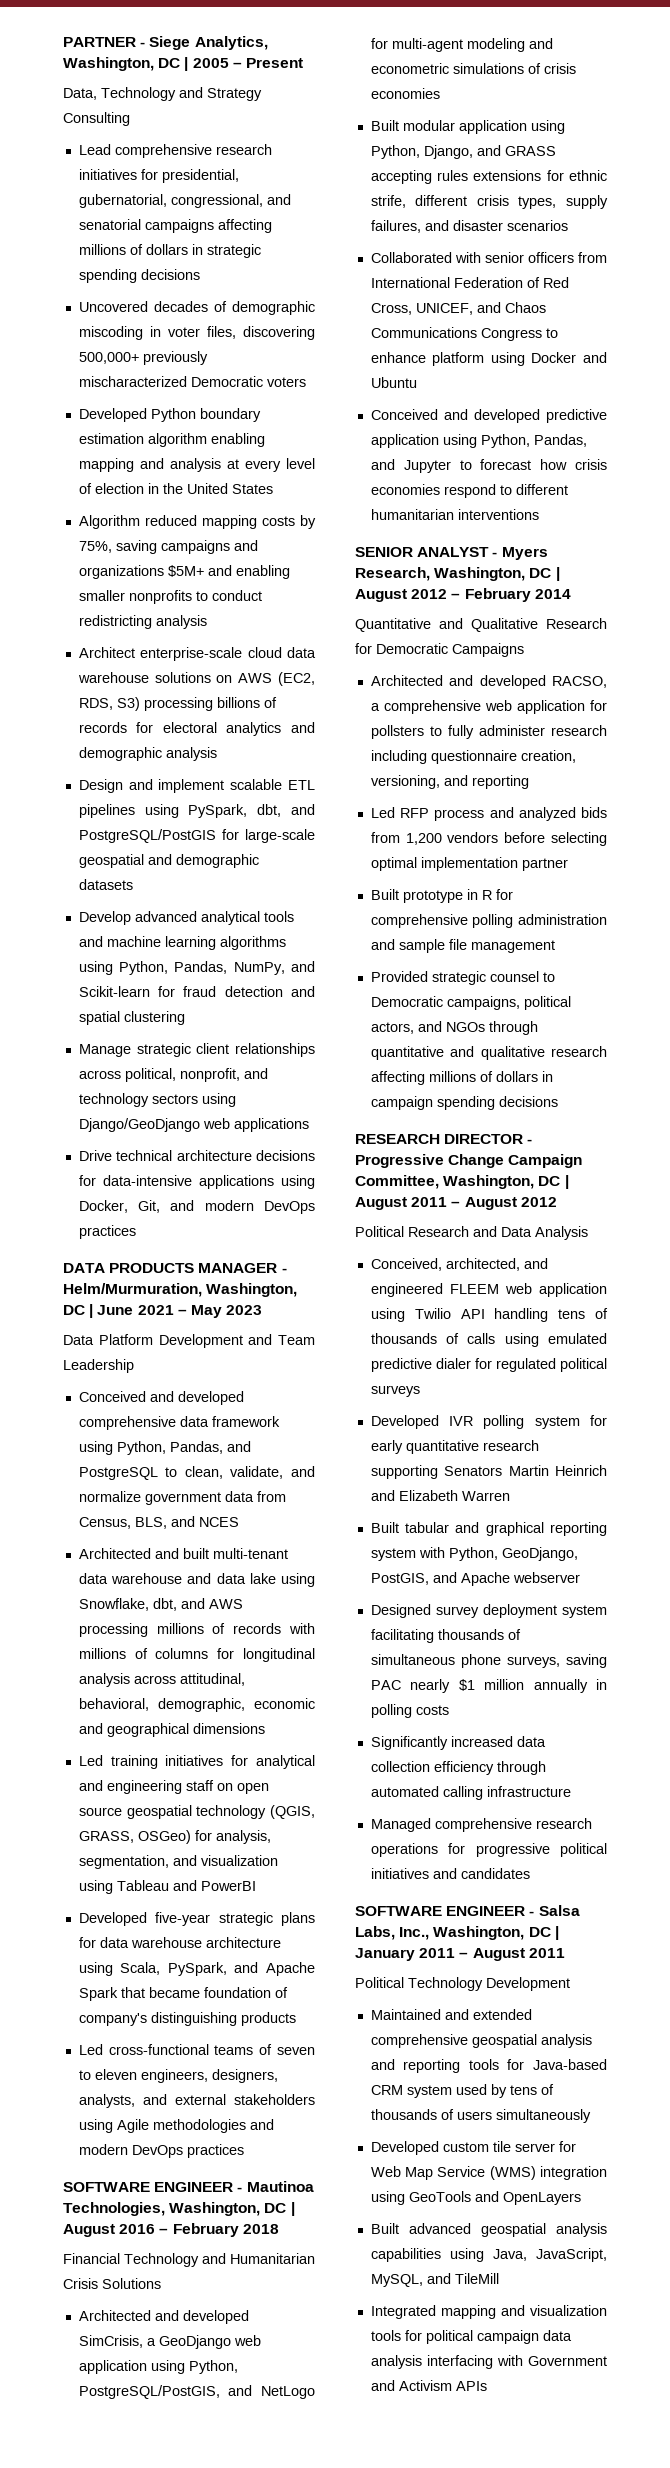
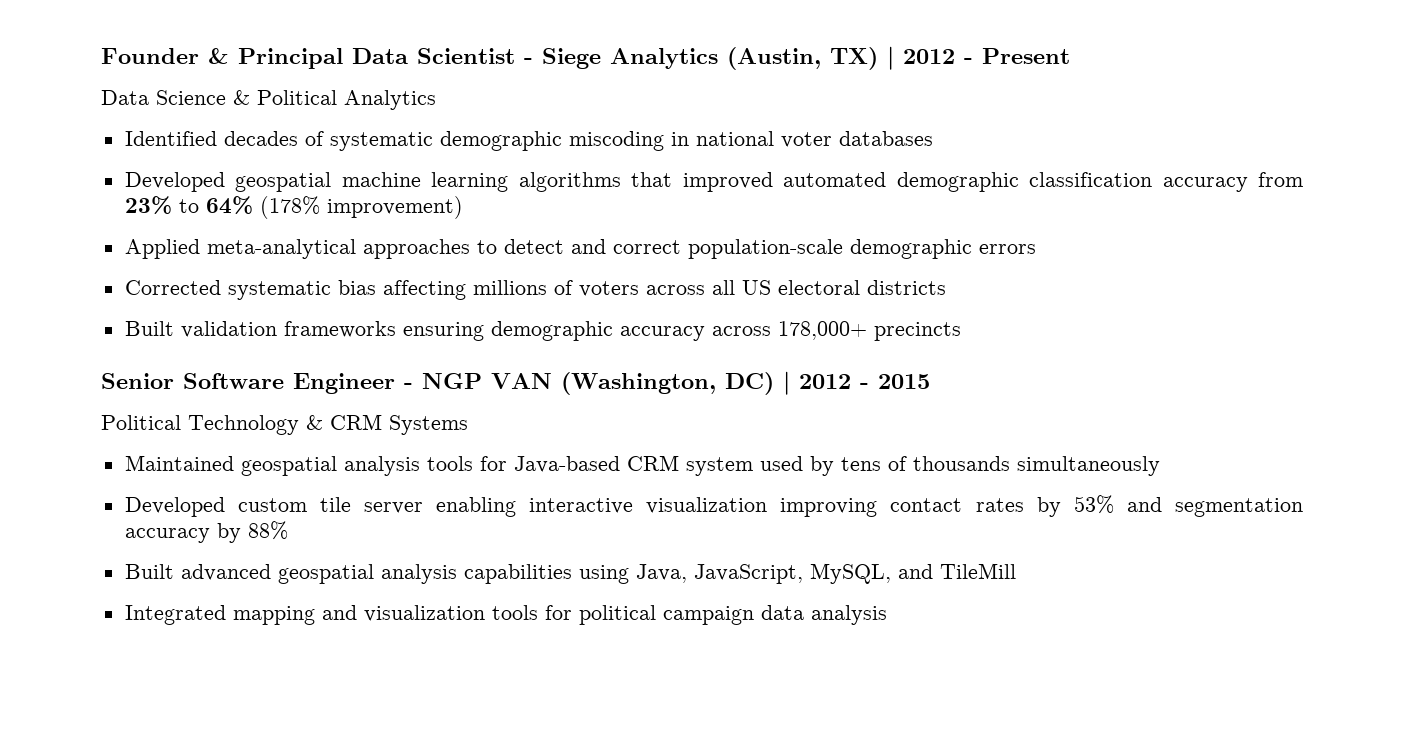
- PARTNER - Siege Analytics, Washington, DC | 2005 – Present
- Data, Technology and Strategy Consulting
- Lead comprehensive research initiatives for presidential, gubernatorial, congressional, and senatorial campaigns affecting millions of dollars in strategic spending decisions
- Uncovered decades of demographic miscoding in voter files, discovering 500,000+ previously mischaracterized Democratic voters
- Developed Python boundary estimation algorithm enabling mapping and analysis at every level of election in the United States
- Algorithm reduced mapping costs by 75%, saving campaigns and organizations $5M+ and enabling smaller nonprofits to conduct redistricting analysis
- Architect enterprise-scale cloud data warehouse solutions on AWS (EC2, RDS, S3) processing billions of records for electoral analytics and demographic analysis
- Design and implement scalable ETL pipelines using PySpark, dbt, and PostgreSQL/PostGIS for large-scale geospatial and demographic datasets
- Develop advanced analytical tools and machine learning algorithms using Python, Pandas, NumPy, and Scikit-learn for fraud detection and spatial clustering
- Manage strategic client relationships across political, nonprofit, and technology sectors using Django/GeoDjango web applications
- Drive technical architecture decisions for data-intensive applications using Docker, Git, and modern DevOps practices
- DATA PRODUCTS MANAGER - Helm/Murmuration, Washington, DC | June 2021 – May 2023
- Data Platform Development and Team Leadership
- Conceived and developed comprehensive data framework using Python, Pandas, and PostgreSQL to clean, validate, and normalize government data from Census, BLS, and NCES
- Architected and built multi-tenant data warehouse and data lake using Snowflake, dbt, and AWS processing millions of records with millions of columns for longitudinal analysis across attitudinal, behavioral, demographic, economic and geographical dimensions
- Led training initiatives for analytical and engineering staff on open source geospatial technology (QGIS, GRASS, OSGeo) for analysis, segmentation, and visualization using Tableau and PowerBI
- Developed five-year strategic plans for data warehouse architecture using Scala, PySpark, and Apache Spark that became foundation of company's distinguishing products
- Led cross-functional teams of seven to eleven engineers, designers, analysts, and external stakeholders using Agile methodologies and modern DevOps practices
- SOFTWARE ENGINEER - Mautinoa Technologies, Washington, DC | August 2016 – February 2018
- Financial Technology and Humanitarian Crisis Solutions
- Architected and developed SimCrisis, a GeoDjango web application using Python, PostgreSQL/PostGIS, and NetLogo for multi-agent modeling and econometric simulations of crisis economies
- Built modular application using Python, Django, and GRASS accepting rules extensions for ethnic strife, different crisis types, supply failures, and disaster scenarios
- Collaborated with senior officers from International Federation of Red Cross, UNICEF, and Chaos Communications Congress to enhance platform using Docker and Ubuntu
- Conceived and developed predictive application using Python, Pandas, and Jupyter to forecast how crisis economies respond to different humanitarian interventions
- SENIOR ANALYST - Myers Research, Washington, DC | August 2012 – February 2014
- Quantitative and Qualitative Research for Democratic Campaigns
- Architected and developed RACSO, a comprehensive web application for pollsters to fully administer research including questionnaire creation, versioning, and reporting
- Led RFP process and analyzed bids from 1,200 vendors before selecting optimal implementation partner
- Built prototype in R for comprehensive polling administration and sample file management
- Provided strategic counsel to Democratic campaigns, political actors, and NGOs through quantitative and qualitative research affecting millions of dollars in campaign spending decisions
- RESEARCH DIRECTOR - Progressive Change Campaign Committee, Washington, DC | August 2011 – August 2012
- Political Research and Data Analysis
- Conceived, architected, and engineered FLEEM web application using Twilio API handling tens of thousands of calls using emulated predictive dialer for regulated political surveys
- Developed IVR polling system for early quantitative research supporting Senators Martin Heinrich and Elizabeth Warren
- Built tabular and graphical reporting system with Python, GeoDjango, PostGIS, and Apache webserver
- Designed survey deployment system facilitating thousands of simultaneous phone surveys, saving PAC nearly $1 million annually in polling costs
- Significantly increased data collection efficiency through automated calling infrastructure
- Managed comprehensive research operations for progressive political initiatives and candidates
- SOFTWARE ENGINEER - Salsa Labs, Inc., Washington, DC | January 2011 – August 2011
- Political Technology Development
- Maintained and extended comprehensive geospatial analysis and reporting tools for Java-based CRM system used by tens of thousands of users simultaneously
+ Founder & Principal Data Scientist - Siege Analytics (Austin, TX) | 2012 - Present
+ Data Science & Political Analytics
+ Identified decades of systematic demographic miscoding in national voter databases
+ Developed geospatial machine learning algorithms that improved automated demographic classification accuracy from 23% to 64% (178% improvement)
+ Applied meta-analytical approaches to detect and correct population-scale demographic errors
+ Corrected systematic bias affecting millions of voters across all US electoral districts
+ Built validation frameworks ensuring demographic accuracy across 178,000+ precincts
+ Senior Software Engineer - NGP VAN (Washington, DC) | 2012 - 2015
+ Political Technology & CRM Systems
+ Maintained geospatial analysis tools for Java-based CRM system used by tens of thousands simultaneously
- Developed custom tile server for Web Map Service (WMS) integration using GeoTools and OpenLayers
+ Developed custom tile server enabling interactive visualization improving contact rates by 53% and segmentation accuracy by 88%
- Integrated mapping and visualization tools for political campaign data analysis interfacing with Government and Activism APIs
+ Integrated mapping and visualization tools for political campaign data analysis

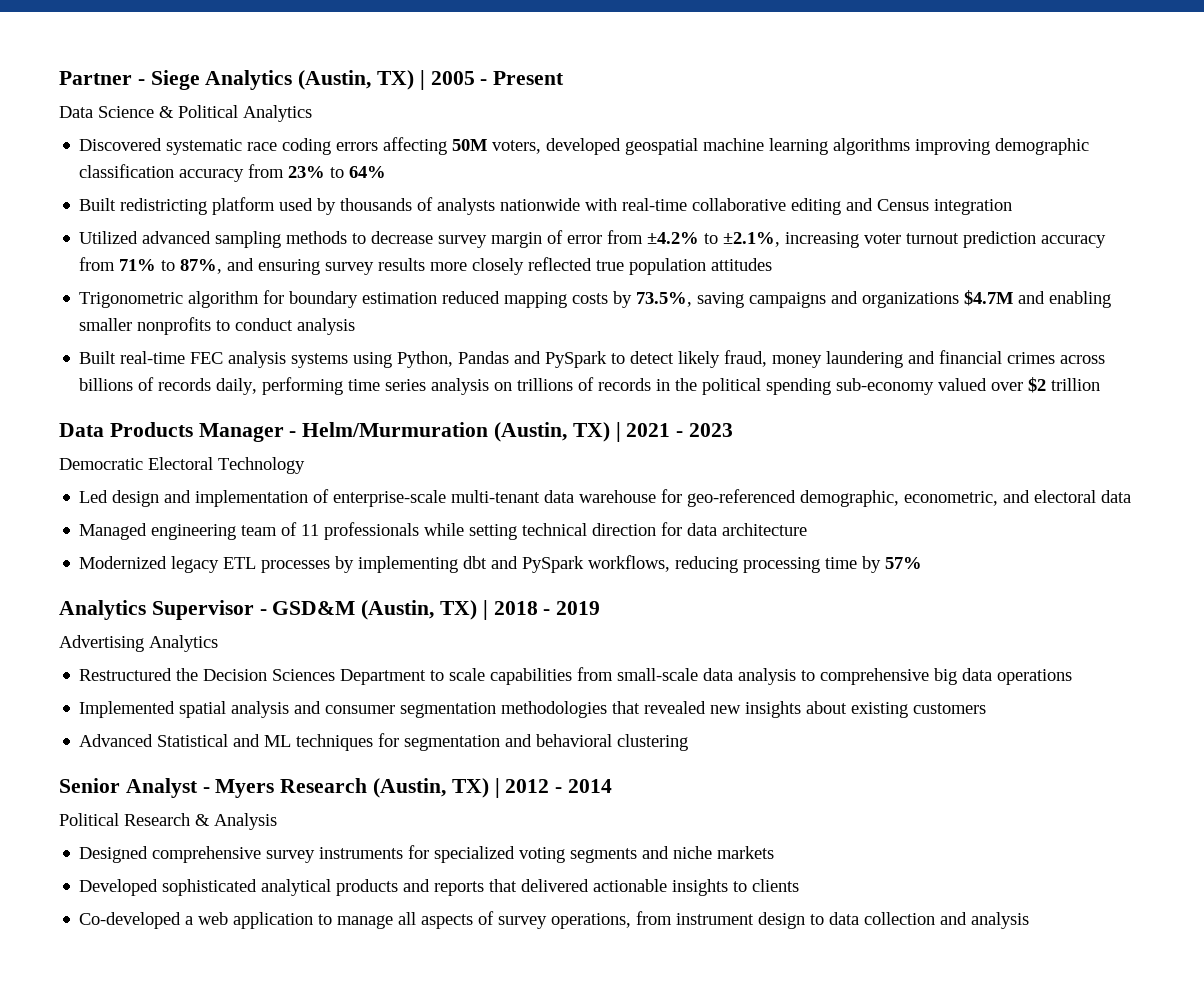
- Founder & Principal Data Scientist - Siege Analytics (Austin, TX) | 2012 - Present
+ Partner - Siege Analytics (Austin, TX) | 2005 - Present
- Identified decades of systematic demographic miscoding in national voter databases
- Developed geospatial machine learning algorithms that improved automated demographic classification accuracy from 23% to 64% (178% improvement)
- Applied meta-analytical approaches to detect and correct population-scale demographic errors
- Corrected systematic bias affecting millions of voters across all US electoral districts
- Built validation frameworks ensuring demographic accuracy across 178,000+ precincts
- Senior Software Engineer - NGP VAN (Washington, DC) | 2012 - 2015
- Political Technology & CRM Systems
- Maintained geospatial analysis tools for Java-based CRM system used by tens of thousands simultaneously
- Developed custom tile server enabling interactive visualization improving contact rates by 53% and segmentation accuracy by 88%
- Built advanced geospatial analysis capabilities using Java, JavaScript, MySQL, and TileMill
- Integrated mapping and visualization tools for political campaign data analysis
+ Discovered systematic race coding errors affecting 50M voters, developed geospatial machine learning algorithms improving demographic classification accuracy from 23% to 64%
+ Built redistricting platform used by thousands of analysts nationwide with real-time collaborative editing and Census integration
+ Utilized advanced sampling methods to decrease survey margin of error from ±4.2% to ±2.1%, increasing voter turnout prediction accuracy from 71% to 87%, and ensuring survey results more closely reflected true population attitudes
+ Trigonometric algorithm for boundary estimation reduced mapping costs by 73.5%, saving campaigns and organizations $4.7M and enabling smaller nonprofits to conduct analysis
+ Built real-time FEC analysis systems using Python, Pandas and PySpark to detect likely fraud, money laundering and financial crimes across billions of records daily, performing time series analysis on trillions of records in the political spending sub-economy valued over $2 trillion
+ Data Products Manager - Helm/Murmuration (Austin, TX) | 2021 - 2023
+ Democratic Electoral Technology
+ Led design and implementation of enterprise-scale multi-tenant data warehouse for geo-referenced demographic, econometric, and electoral data
+ Managed engineering team of 11 professionals while setting technical direction for data architecture
+ Modernized legacy ETL processes by implementing dbt and PySpark workflows, reducing processing time by 57%
+ Analytics Supervisor - GSD&M (Austin, TX) | 2018 - 2019
+ Advertising Analytics
+ Restructured the Decision Sciences Department to scale capabilities from small-scale data analysis to comprehensive big data operations
+ Implemented spatial analysis and consumer segmentation methodologies that revealed new insights about existing customers
+ Advanced Statistical and ML techniques for segmentation and behavioral clustering
+ Senior Analyst - Myers Research (Austin, TX) | 2012 - 2014
+ Political Research & Analysis
+ Designed comprehensive survey instruments for specialized voting segments and niche markets
+ Developed sophisticated analytical products and reports that delivered actionable insights to clients
+ Co-developed a web application to manage all aspects of survey operations, from instrument design to data collection and analysis

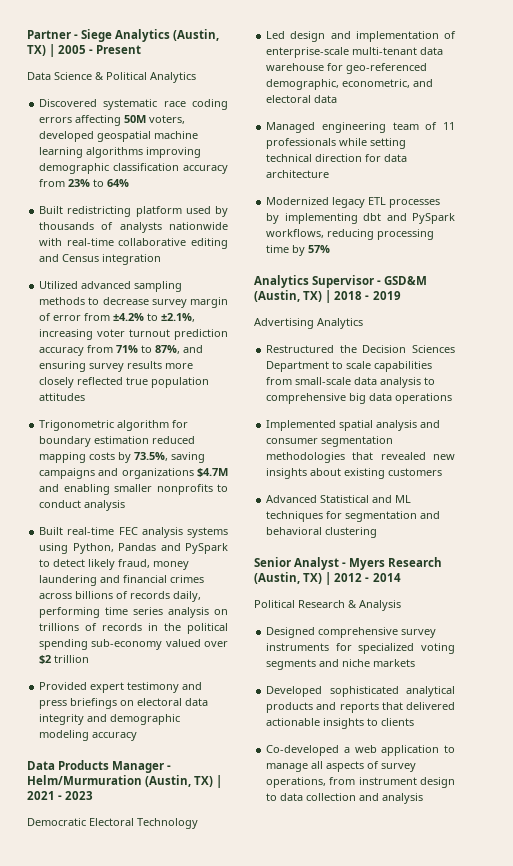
+ Provided expert testimony and press briefings on electoral data integrity and demographic modeling accuracy

